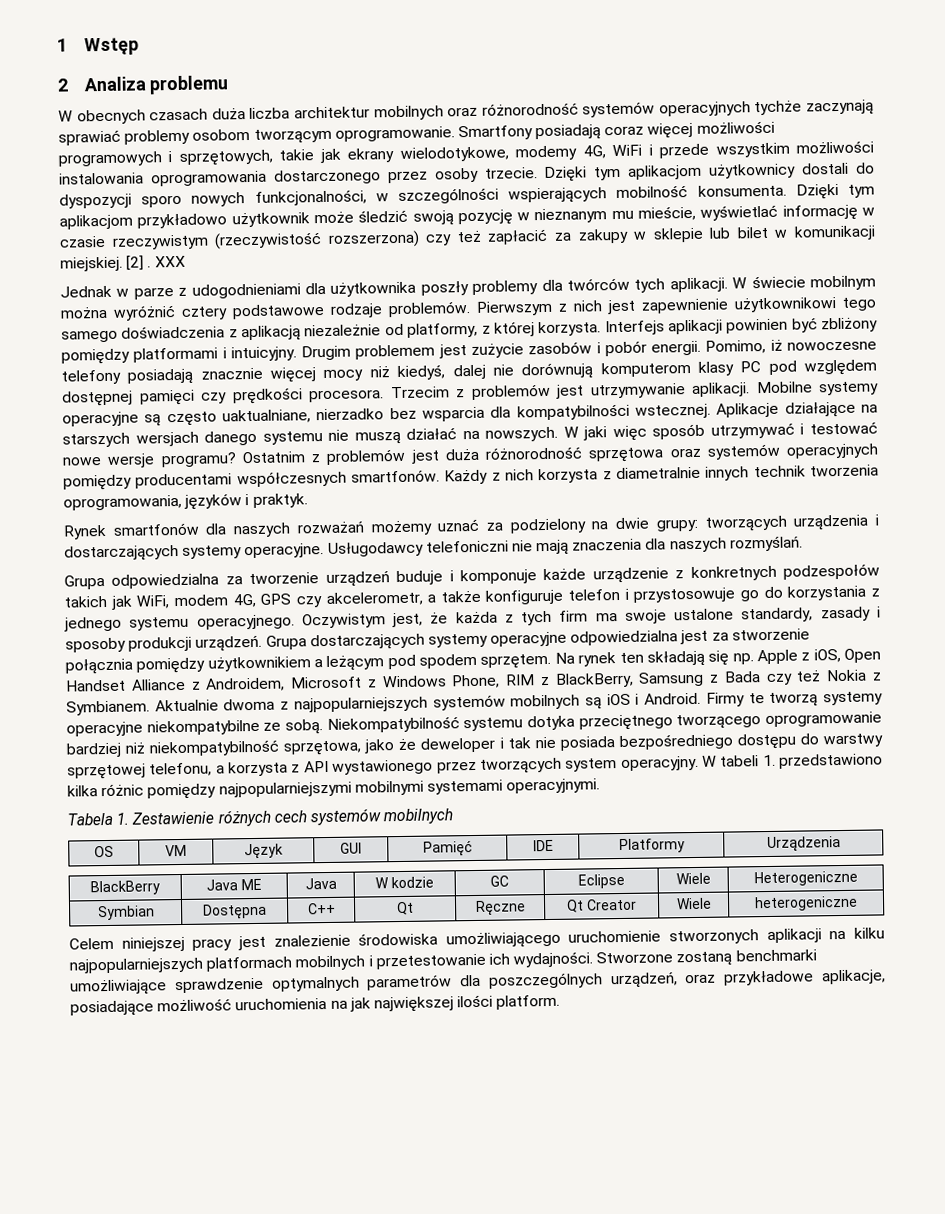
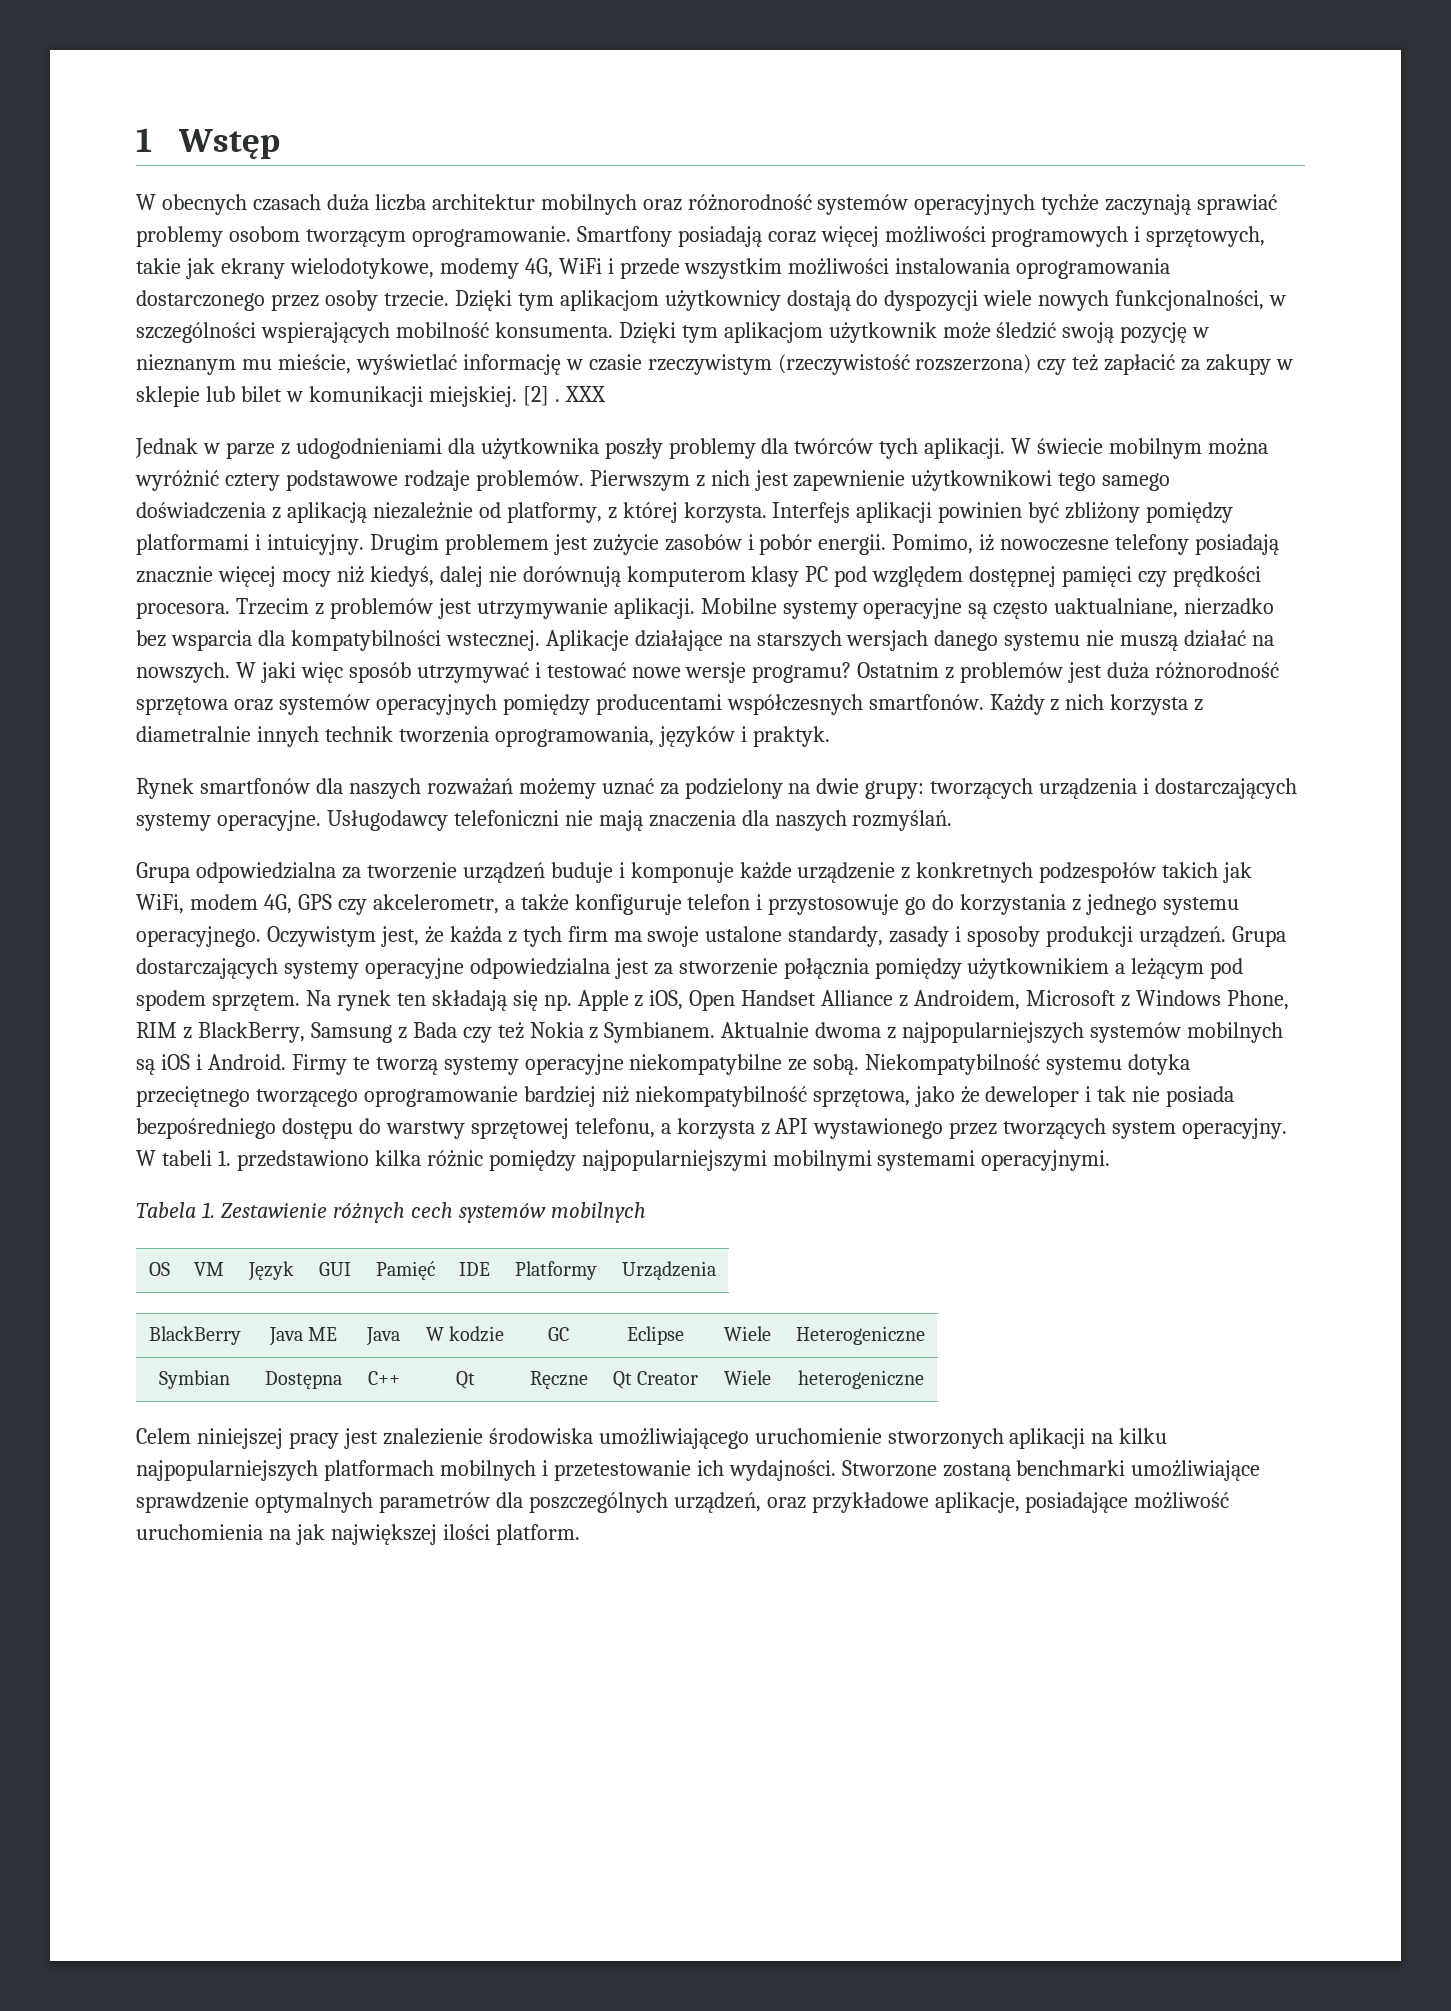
- 2 Analiza problemu
- Dzięki tym aplikacjom użytkownicy dostali do dyspozycji sporo nowych funkcjonalności, w szczególności wspierających mobilność konsumenta.
+ Dzięki tym aplikacjom użytkownicy dostają do dyspozycji wiele nowych funkcjonalności, w szczególności wspierających mobilność konsumenta.
- Dzięki tym aplikacjom przykładowo użytkownik może śledzić swoją pozycję w nieznanym mu mieście, wyświetlać informację w czasie rzeczywistym (rzeczywistość rozszerzona) czy też zapłacić za zakupy w sklepie lub bilet w komunikacji miejskiej.
+ Dzięki tym aplikacjom użytkownik może śledzić swoją pozycję w nieznanym mu mieście, wyświetlać informację w czasie rzeczywistym (rzeczywistość rozszerzona) czy też zapłacić za zakupy w sklepie lub bilet w komunikacji miejskiej.

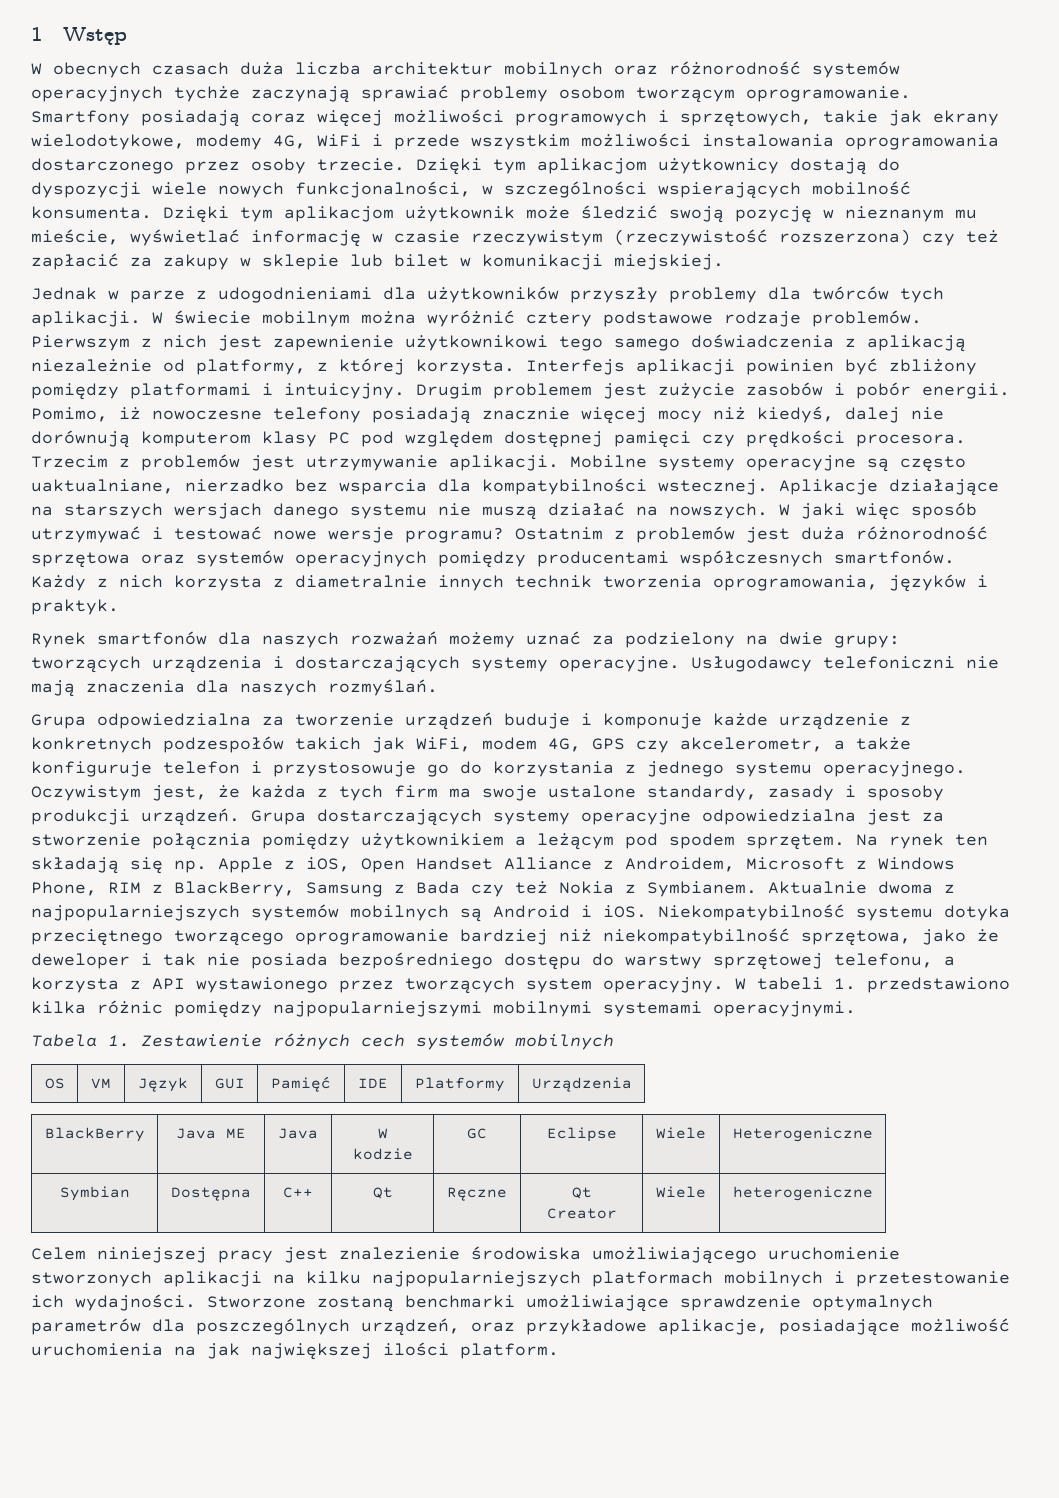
- [2] . XXX
- Jednak w parze z udogodnieniami dla użytkownika poszły problemy dla twórców tych aplikacji.
+ Jednak w parze z udogodnieniami dla użytkowników przyszły problemy dla twórców tych aplikacji.
- Aktualnie dwoma z najpopularniejszych systemów mobilnych są iOS i Android. Firmy te tworzą systemy operacyjne niekompatybilne ze sobą.
+ Aktualnie dwoma z najpopularniejszych systemów mobilnych są Android i iOS.

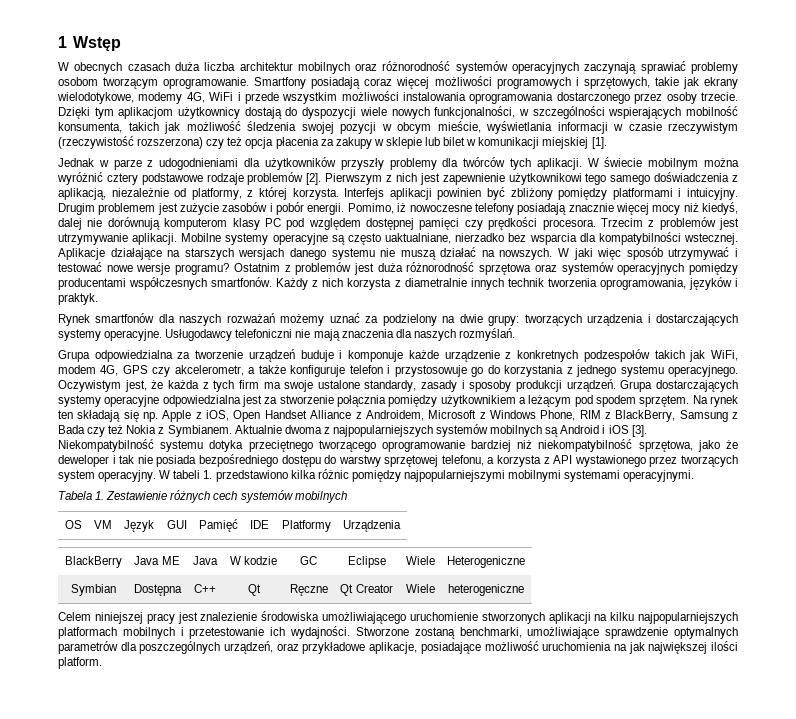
- W obecnych czasach duża liczba architektur mobilnych oraz różnorodność systemów operacyjnych tychże zaczynają sprawiać problemy osobom tworzącym oprogramowanie.
+ W obecnych czasach duża liczba architektur mobilnych oraz różnorodność systemów operacyjnych zaczynają sprawiać problemy osobom tworzącym oprogramowanie.
- Dzięki tym aplikacjom użytkownicy dostają do dyspozycji wiele nowych funkcjonalności, w szczególności wspierających mobilność konsumenta. Dzięki tym aplikacjom użytkownik może śledzić swoją pozycję w nieznanym mu mieście, wyświetlać informację w czasie rzeczywistym (rzeczywistość rozszerzona) czy też zapłacić za zakupy w sklepie lub bilet w komunikacji miejskiej.
+ Dzięki tym aplikacjom użytkownicy dostają do dyspozycji wiele nowych funkcjonalności, w szczególności wspierających mobilność konsumenta, takich jak możliwość śledzenia swojej pozycji w obcym mieście, wyświetlania informacji w czasie rzeczywistym (rzeczywistość rozszerzona) czy też opcja płacenia za zakupy w sklepie lub bilet w komunikacji miejskiej [1].
- W świecie mobilnym można wyróżnić cztery podstawowe rodzaje problemów.
+ W świecie mobilnym można wyróżnić cztery podstawowe rodzaje problemów [2].
- Pierwszym z nich jest zapewnienie użytkownikowi tego samego doświadczenia z aplikacją niezależnie od platformy, z której korzysta.
+ Pierwszym z nich jest zapewnienie użytkownikowi tego samego doświadczenia z aplikacją, niezależnie od platformy, z której korzysta.
- Aktualnie dwoma z najpopularniejszych systemów mobilnych są Android i iOS.
+ Aktualnie dwoma z najpopularniejszych systemów mobilnych są Android i iOS [3].
- Stworzone zostaną benchmarki umożliwiające sprawdzenie optymalnych parametrów dla poszczególnych urządzeń, oraz przykładowe aplikacje, posiadające możliwość uruchomienia na jak największej ilości platform.
+ Stworzone zostaną benchmarki, umożliwiające sprawdzenie optymalnych parametrów dla poszczególnych urządzeń, oraz przykładowe aplikacje, posiadające możliwość uruchomienia na jak największej ilości platform.

